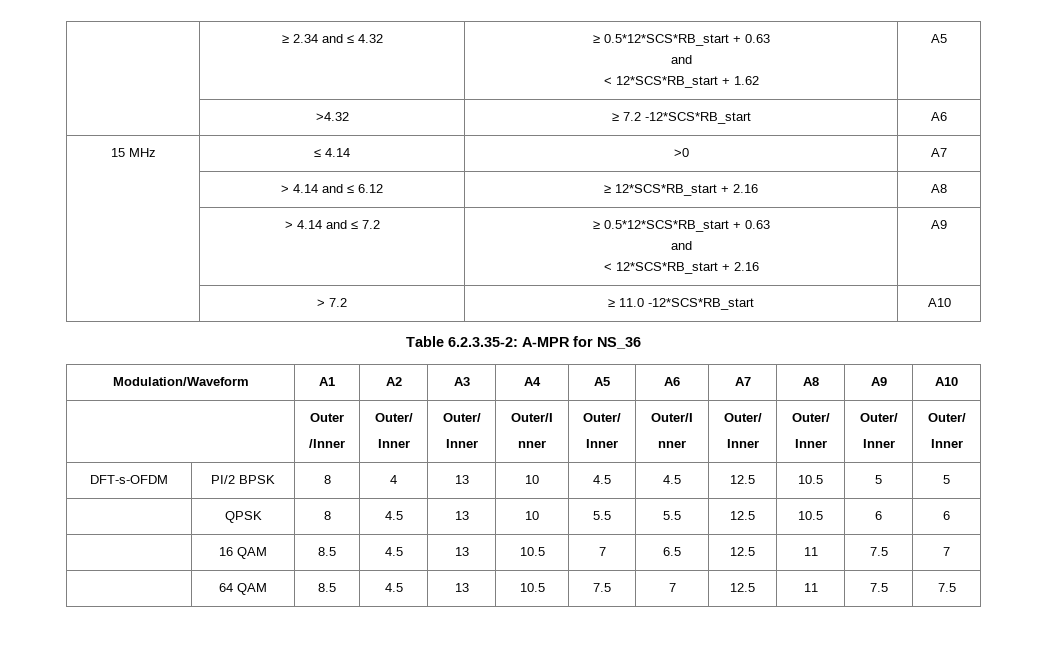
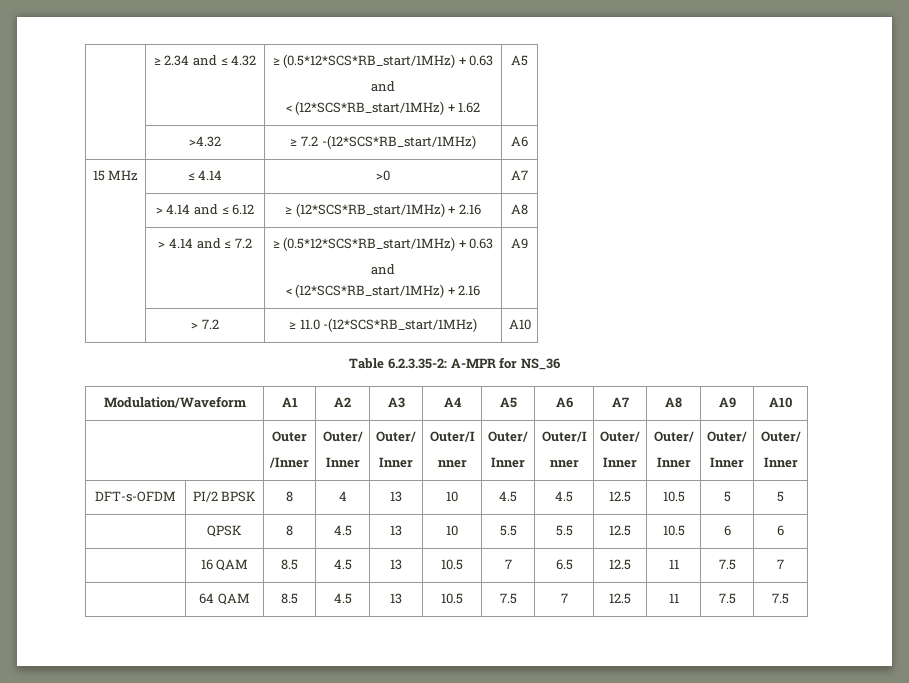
- | ≥ 2.34 and ≤ 4.32 | ≥ 0.5*12*SCS*RB_start + 0.63
+ | ≥ 2.34 and ≤ 4.32 | ≥ (0.5*12*SCS*RB_start/1MHz) + 0.63
  and
- < 12*SCS*RB_start + 1.62 | A5
+ < (12*SCS*RB_start/1MHz) + 1.62 | A5
- | >4.32 | ≥ 7.2 -12*SCS*RB_start | A6
+ | >4.32 | ≥ 7.2 -(12*SCS*RB_start/1MHz) | A6
- | > 4.14 and ≤ 6.12 | ≥ 12*SCS*RB_start + 2.16 | A8
+ | > 4.14 and ≤ 6.12 | ≥ (12*SCS*RB_start/1MHz) + 2.16 | A8
- | > 4.14 and ≤ 7.2 | ≥ 0.5*12*SCS*RB_start + 0.63
+ | > 4.14 and ≤ 7.2 | ≥ (0.5*12*SCS*RB_start/1MHz) + 0.63
  and
- < 12*SCS*RB_start + 2.16 | A9
+ < (12*SCS*RB_start/1MHz) + 2.16 | A9
- | > 7.2 | ≥ 11.0 -12*SCS*RB_start | A10
+ | > 7.2 | ≥ 11.0 -(12*SCS*RB_start/1MHz) | A10

